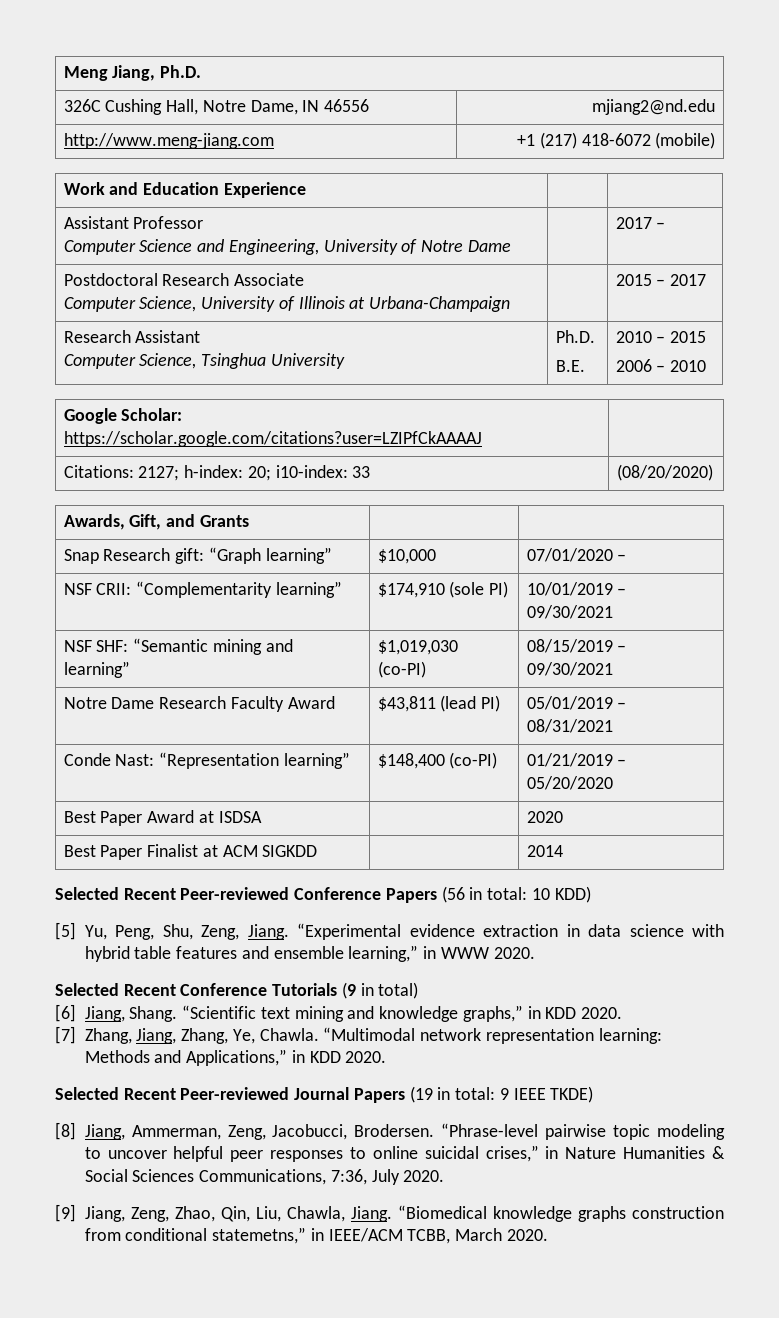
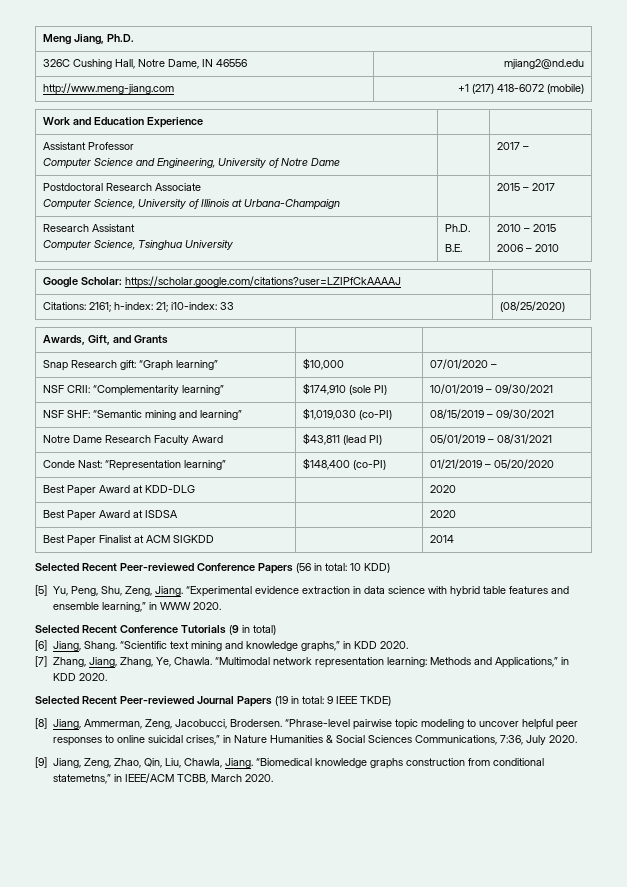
- Citations: 2127; h-index: 20; i10-index: 33 | (08/20/2020)
+ Citations: 2161; h-index: 21; i10-index: 33 | (08/25/2020)
+ Best Paper Award at KDD-DLG | | 2020

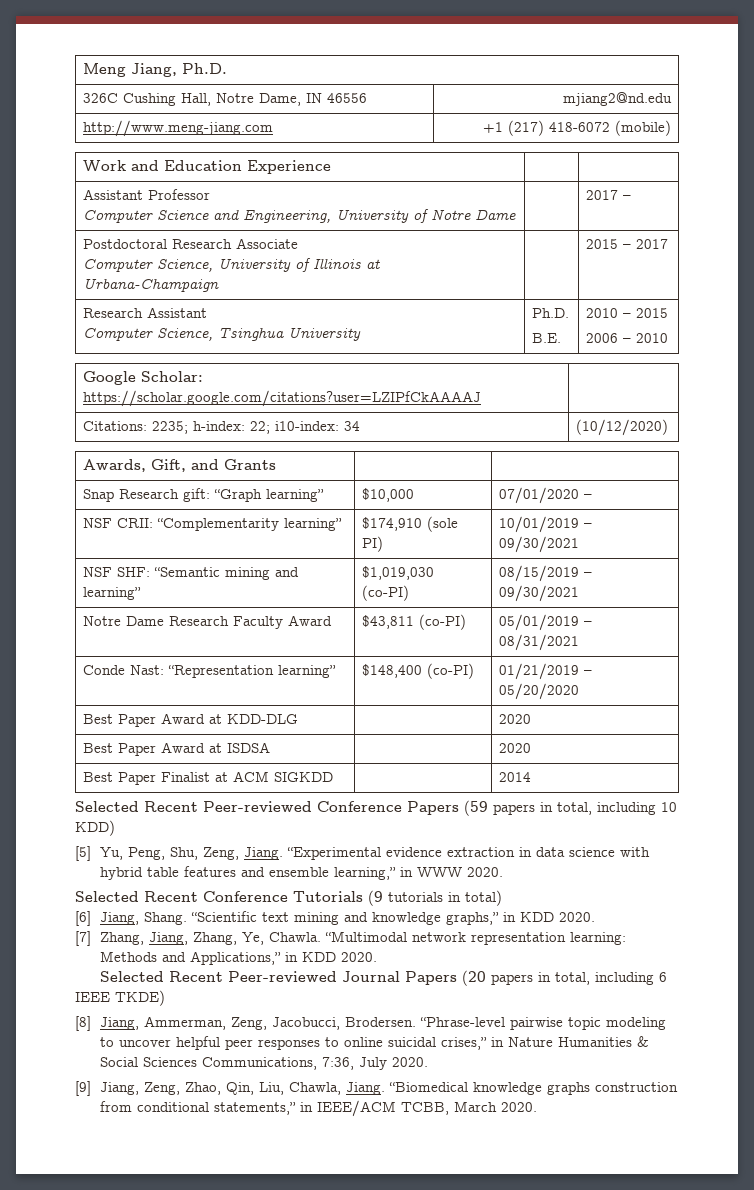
- Citations: 2161; h-index: 21; i10-index: 33 | (08/25/2020)
+ Citations: 2235; h-index: 22; i10-index: 34 | (10/12/2020)
- Notre Dame Research Faculty Award | $43,811 (lead PI) | 05/01/2019 – 08/31/2021
+ Notre Dame Research Faculty Award | $43,811 (co-PI) | 05/01/2019 – 08/31/2021
- Selected Recent Peer-reviewed Conference Papers (56 in total: 10 KDD)
+ Selected Recent Peer-reviewed Conference Papers (59 papers in total, including 10 KDD)
- Selected Recent Conference Tutorials (9 in total)
+ Selected Recent Conference Tutorials (9 tutorials in total)
- Selected Recent Peer-reviewed Journal Papers (19 in total: 9 IEEE TKDE)
+ Selected Recent Peer-reviewed Journal Papers (20 papers in total, including 6 IEEE TKDE)
- “Biomedical knowledge graphs construction from conditional statemetns,” in IEEE/ACM TCBB, March 2020.
+ “Biomedical knowledge graphs construction from conditional statements,” in IEEE/ACM TCBB, March 2020.

